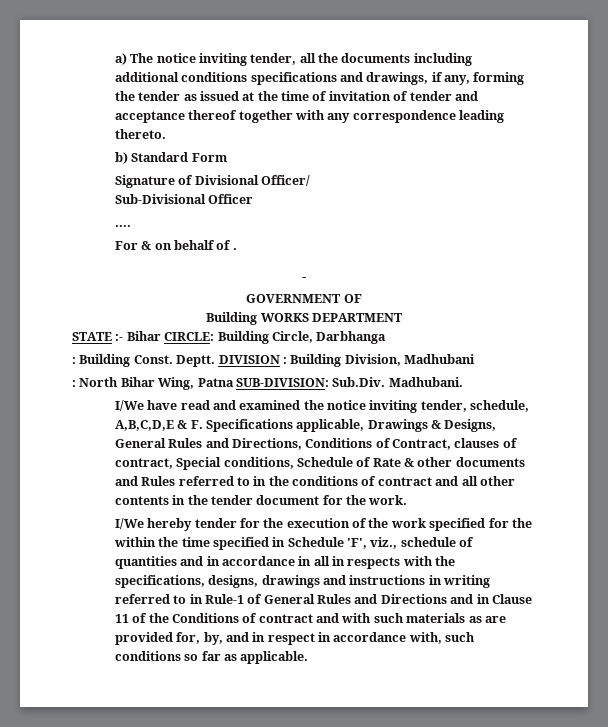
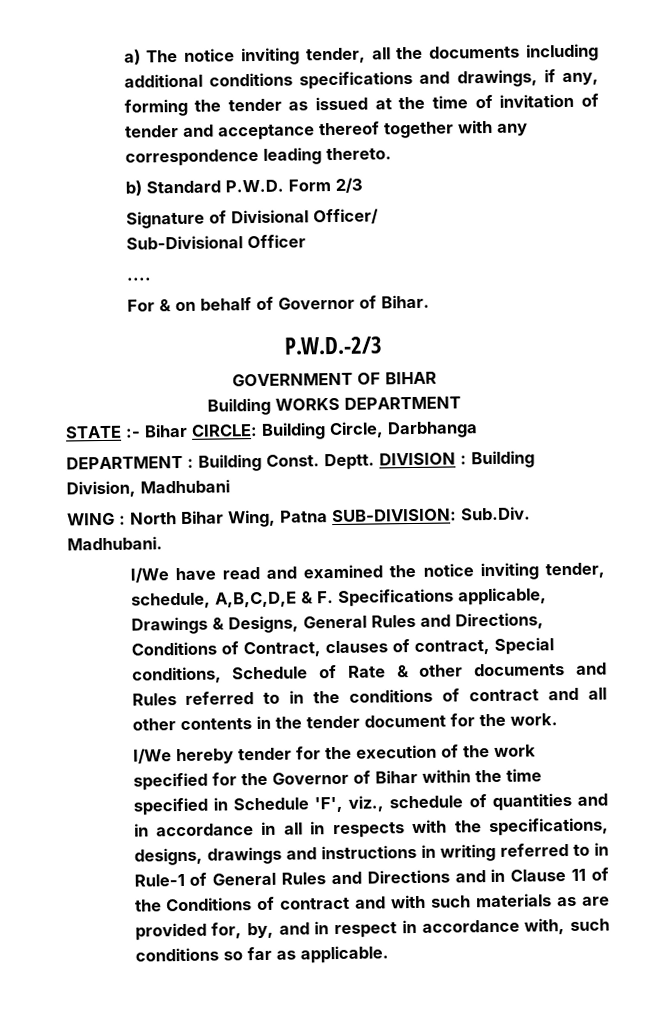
- b) Standard Form
+ b) Standard P.W.D. Form 2/3
- For & on behalf of .
- -
+ For & on behalf of Governor of Bihar.
+ P.W.D.-2/3
- GOVERNMENT OF
+ GOVERNMENT OF BIHAR
- : Building Const.
+ DEPARTMENT : Building Const.
- : North Bihar Wing, Patna SUB-DIVISION: Sub.Div. Madhubani.
+ WING : North Bihar Wing, Patna SUB-DIVISION: Sub.Div. Madhubani.
- I/We hereby tender for the execution of the work specified for the within the time specified in Schedule 'F', viz., schedule of quantities and in accordance in all in respects with the specifications, designs, drawings and instructions in writing referred to in Rule-1 of General Rules and Directions and in Clause 11 of the Conditions of contract and with such materials as are provided for, by, and in respect in accordance with, such conditions so far as applicable.
+ I/We hereby tender for the execution of the work specified for the Governor of Bihar within the time specified in Schedule 'F', viz., schedule of quantities and in accordance in all in respects with the specifications, designs, drawings and instructions in writing referred to in Rule-1 of General Rules and Directions and in Clause 11 of the Conditions of contract and with such materials as are provided for, by, and in respect in accordance with, such conditions so far as applicable.

